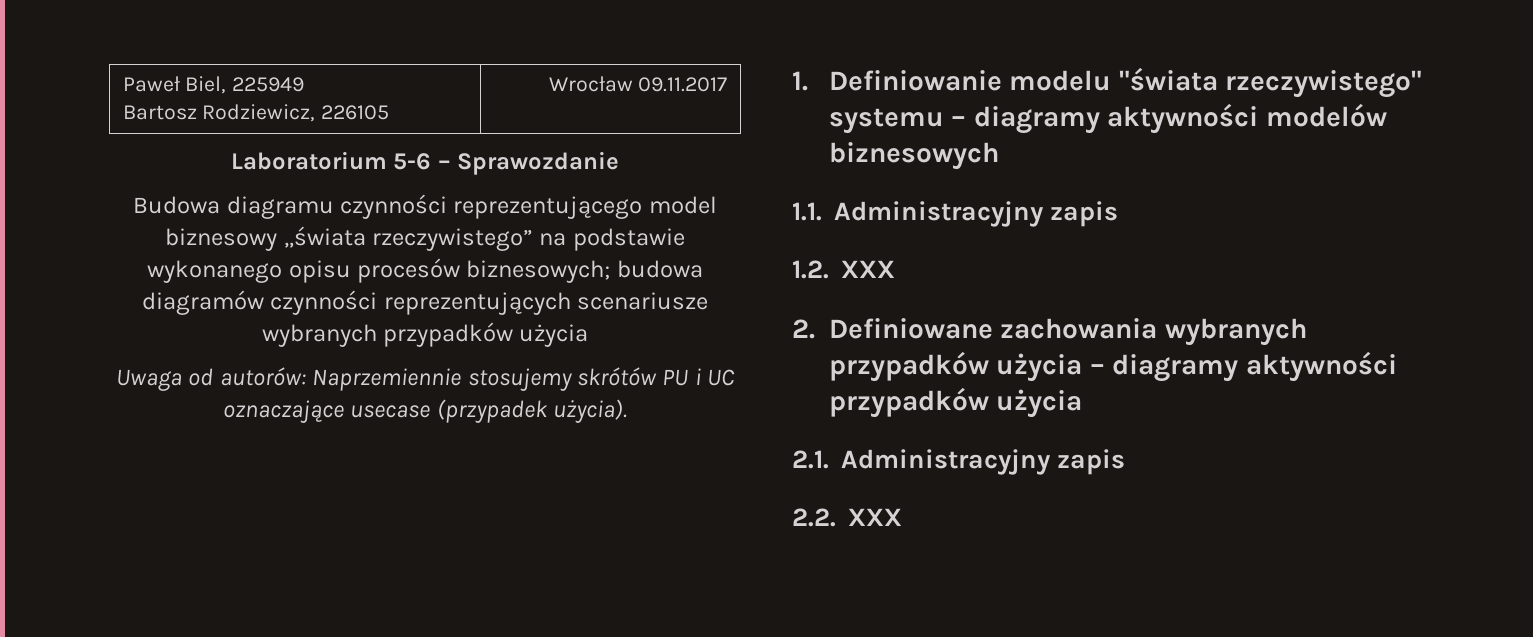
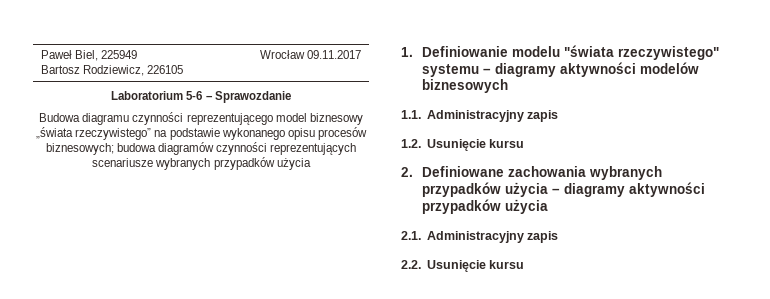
- Uwaga od autorów: Naprzemiennie stosujemy skrótów PU i UC oznaczające usecase (przypadek użycia).
- 1.2. XXX
+ 1.2. Usunięcie kursu
- 2.2. XXX
+ 2.2. Usunięcie kursu

